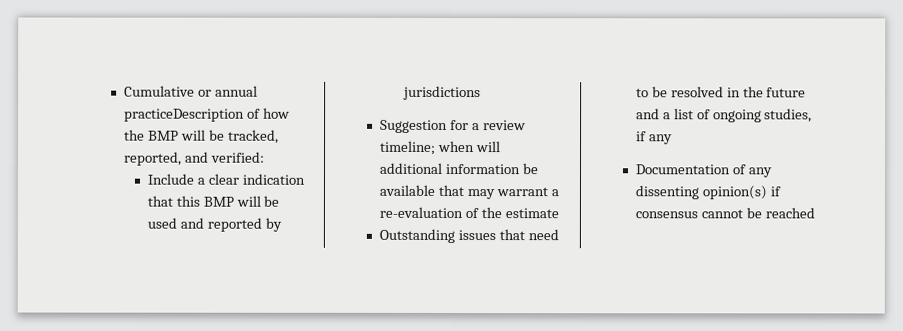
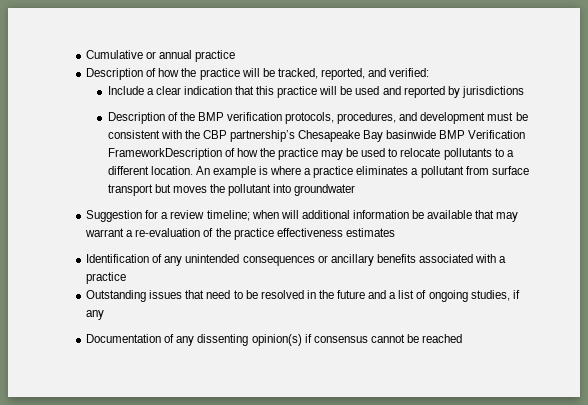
- Cumulative or annual practiceDescription of how the BMP will be tracked, reported, and verified:
+ Cumulative or annual practice
+ Description of how the practice will be tracked, reported, and verified:
- Include a clear indication that this BMP will be used and reported by jurisdictions
+ Include a clear indication that this practice will be used and reported by jurisdictions
+ Description of the BMP verification protocols, procedures, and development must be consistent with the CBP partnership’s Chesapeake Bay basinwide BMP Verification FrameworkDescription of how the practice may be used to relocate pollutants to a different location. An example is where a practice eliminates a pollutant from surface transport but moves the pollutant into groundwater
- Suggestion for a review timeline; when will additional information be available that may warrant a re-evaluation of the estimate
+ Suggestion for a review timeline; when will additional information be available that may warrant a re-evaluation of the practice effectiveness estimates
+ Identification of any unintended consequences or ancillary benefits associated with a practice

